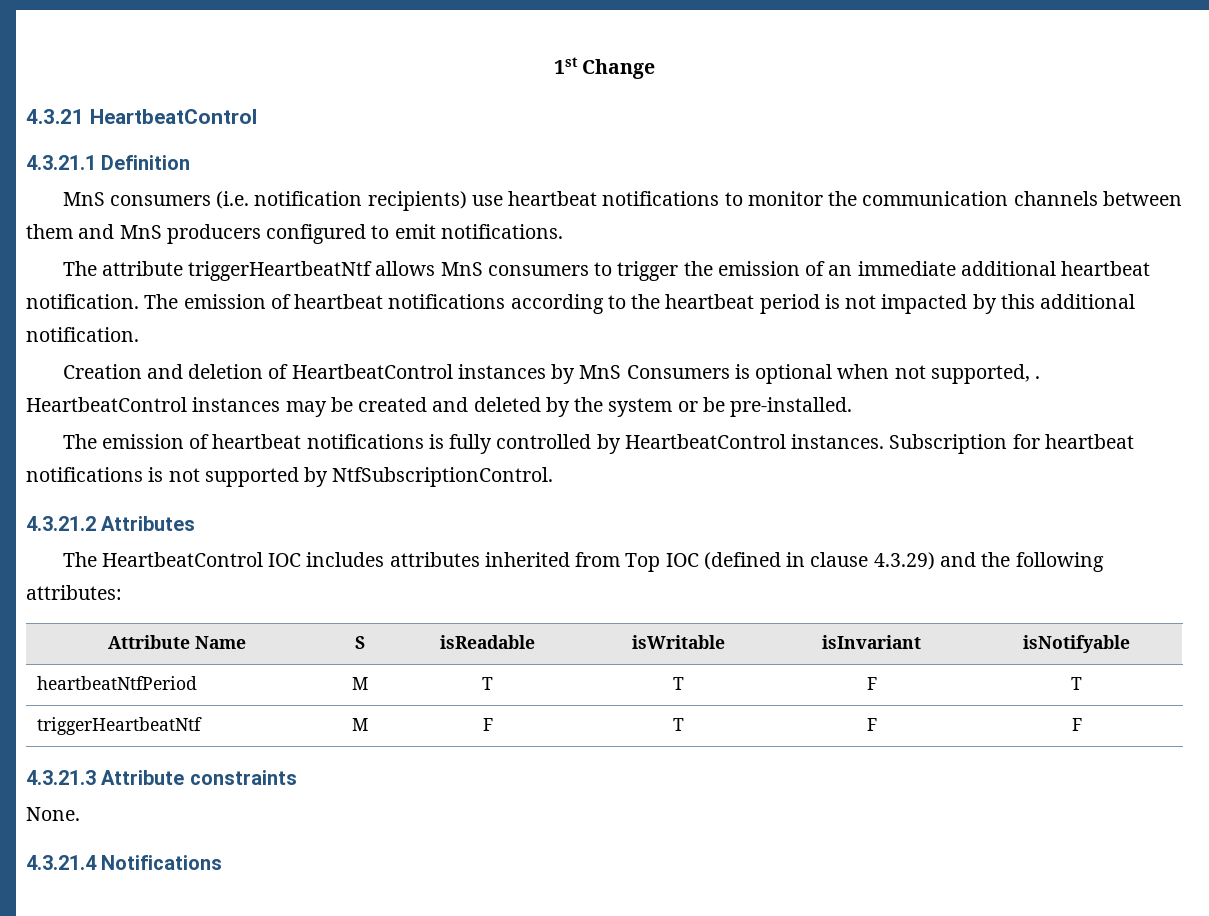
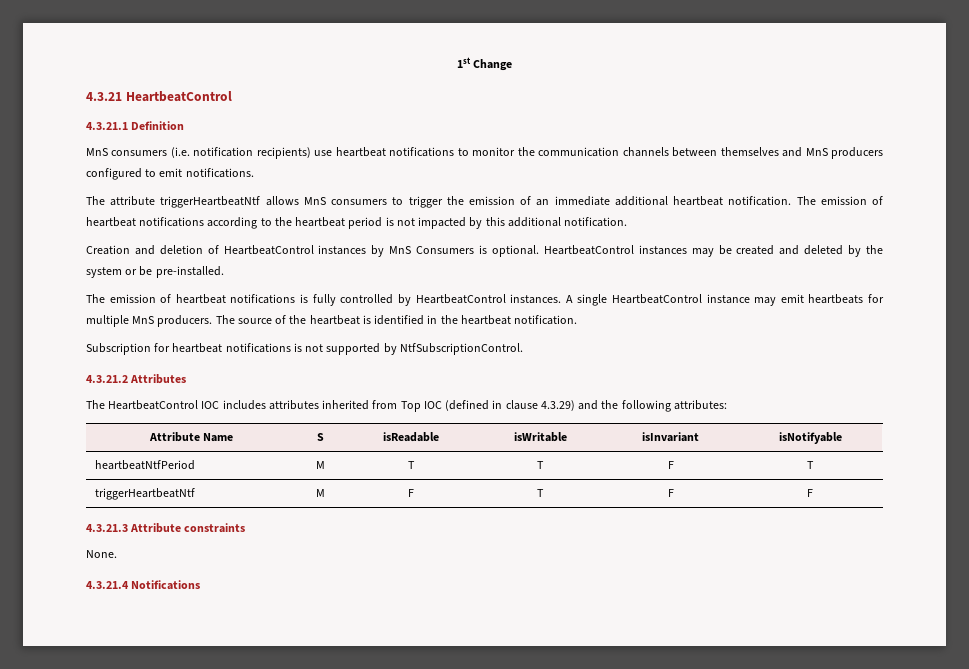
- MnS consumers (i.e. notification recipients) use heartbeat notifications to monitor the communication channels between them and MnS producers configured to emit notifications.
+ MnS consumers (i.e. notification recipients) use heartbeat notifications to monitor the communication channels between themselves and MnS producers configured to emit notifications.
- Creation and deletion of HeartbeatControl instances by MnS Consumers is optional when not supported, .
+ Creation and deletion of HeartbeatControl instances by MnS Consumers is optional.
- The emission of heartbeat notifications is fully controlled by HeartbeatControl instances. Subscription for heartbeat notifications is not supported by NtfSubscriptionControl.
+ The emission of heartbeat notifications is fully controlled by HeartbeatControl instances. A single HeartbeatControl instance may emit heartbeats for multiple MnS producers. The source of the heartbeat is identified in the heartbeat notification.
+ Subscription for heartbeat notifications is not supported by NtfSubscriptionControl.

